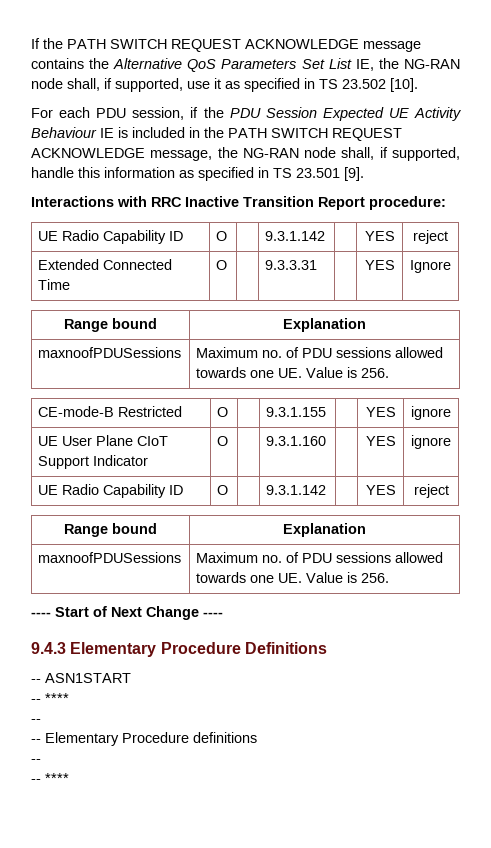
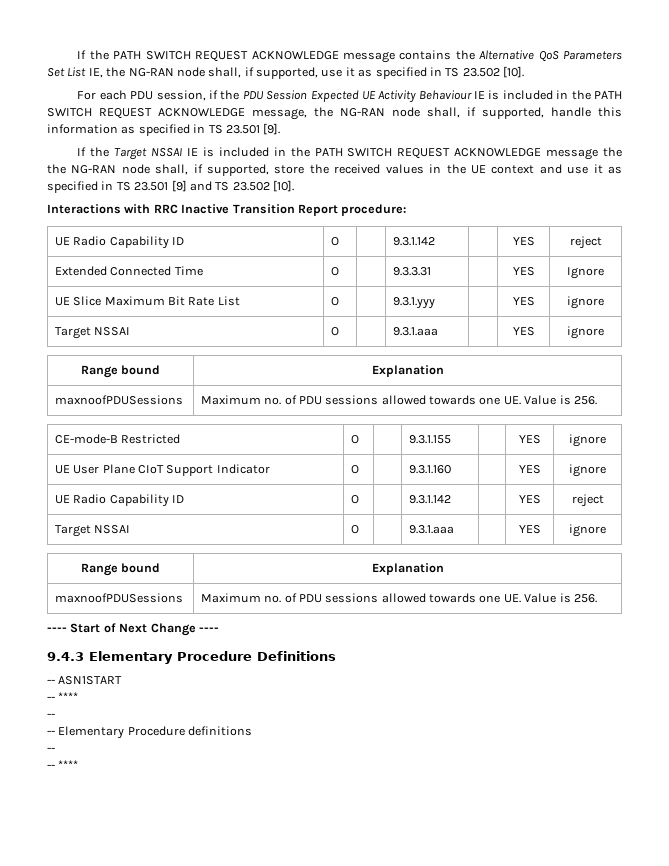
+ If the Target NSSAI IE is included in the PATH SWITCH REQUEST ACKNOWLEDGE message the the NG-RAN node shall, if supported, store the received values in the UE context and use it as specified in TS 23.501 [9] and TS 23.502 [10].
+ UE Slice Maximum Bit Rate List | O | | 9.3.1.yyy | | YES | ignore
+ Target NSSAI | O | | 9.3.1.aaa | | YES | ignore
  UE User Plane CIoT Support Indicator | O | | 9.3.1.160 | | YES | ignore
  UE Radio Capability ID | O | | 9.3.1.142 | | YES | reject
+ Target NSSAI | O | | 9.3.1.aaa | | YES | ignore

